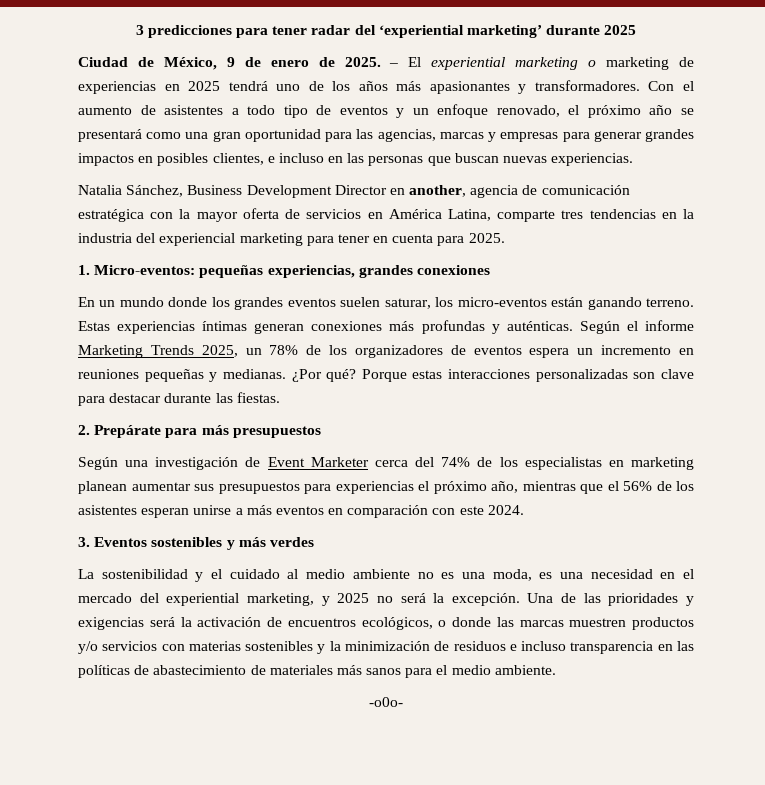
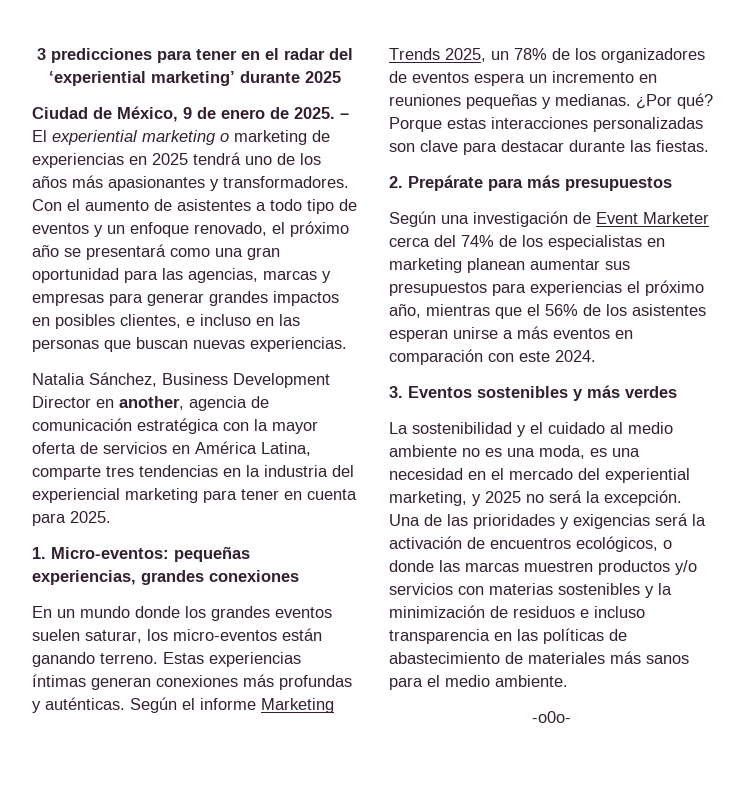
- 3 predicciones para tener radar del ‘experiential marketing’ durante 2025
+ 3 predicciones para tener en el radar del ‘experiential marketing’ durante 2025

